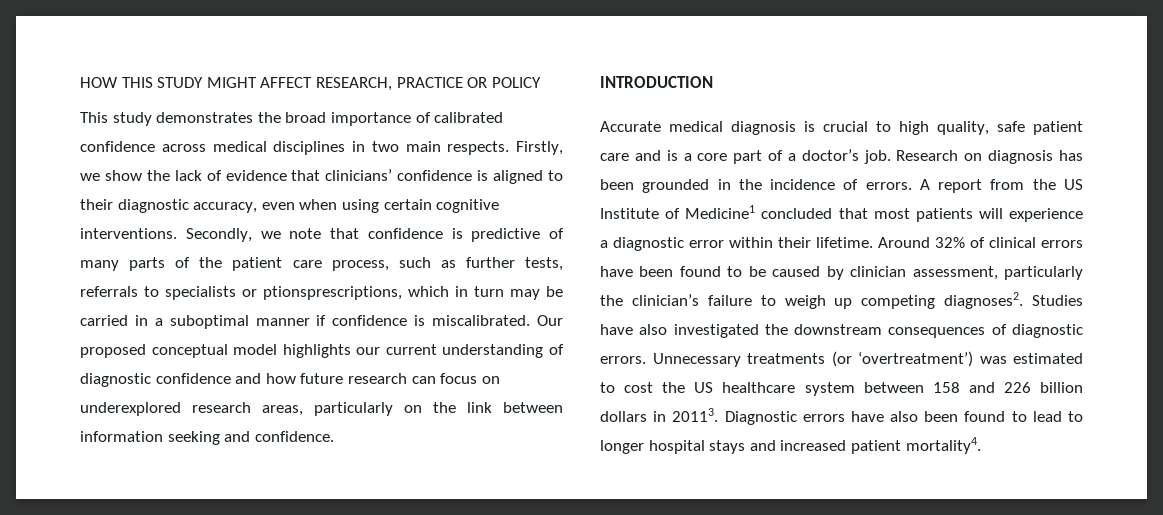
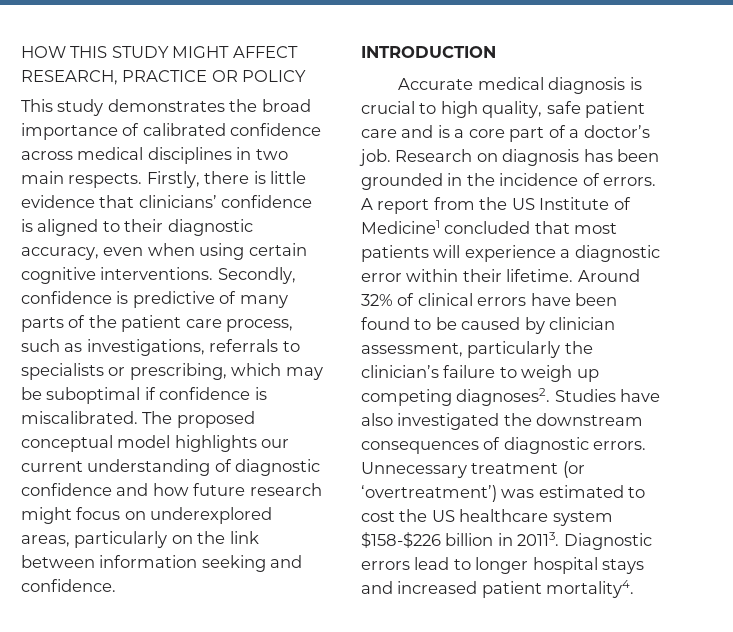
- Firstly, we show the lack of evidence that clinicians’ confidence is aligned to their diagnostic accuracy, even when using certain cognitive interventions.
+ Firstly, there is little evidence that clinicians’ confidence is aligned to their diagnostic accuracy, even when using certain cognitive interventions.
- Secondly, we note that confidence is predictive of many parts of the patient care process, such as further tests, referrals to specialists or ptionsprescriptions, which in turn may be carried in a suboptimal manner if confidence is miscalibrated.
+ Secondly, confidence is predictive of many parts of the patient care process, such as investigations, referrals to specialists or prescribing, which may be suboptimal if confidence is miscalibrated.
- Our proposed conceptual model highlights our current understanding of diagnostic confidence and how future research can focus on underexplored research areas, particularly on the link between information seeking and confidence.
+ The proposed conceptual model highlights our current understanding of diagnostic confidence and how future research might focus on underexplored areas, particularly on the link between information seeking and confidence.
- Unnecessary treatments (or ‘overtreatment’) was estimated to cost the US healthcare system between 158 and 226 billion dollars in 20113. Diagnostic errors have also been found to lead to longer hospital stays and increased patient mortality4.
+ Unnecessary treatment (or ‘overtreatment’) was estimated to cost the US healthcare system $158-$226 billion in 20113. Diagnostic errors lead to longer hospital stays and increased patient mortality4.

